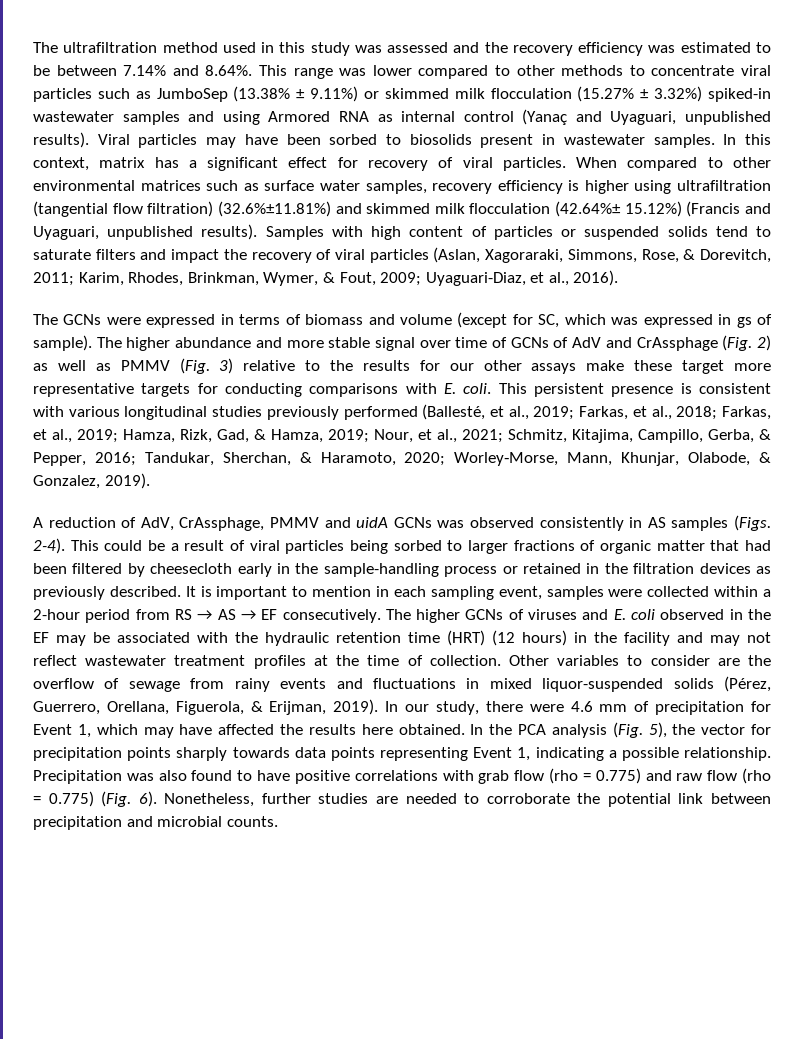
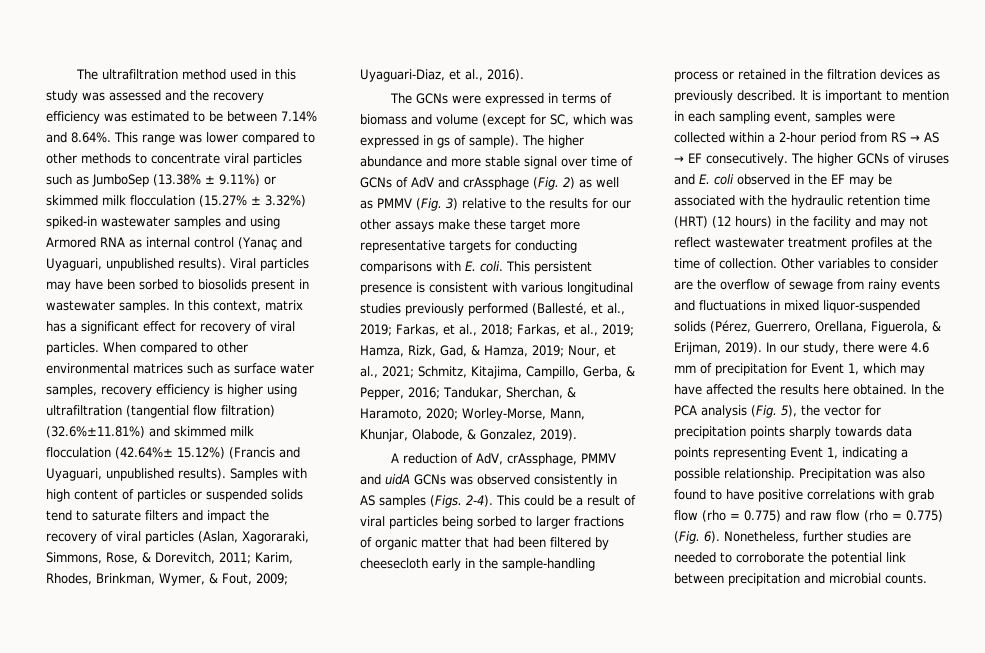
- The higher abundance and more stable signal over time of GCNs of AdV and CrAssphage (Fig. 2) as well as PMMV (Fig. 3) relative to the results for our other assays make these target more representative targets for conducting comparisons with E. coli.
+ The higher abundance and more stable signal over time of GCNs of AdV and crAssphage (Fig. 2) as well as PMMV (Fig. 3) relative to the results for our other assays make these target more representative targets for conducting comparisons with E. coli.
- A reduction of AdV, CrAssphage, PMMV and uidA GCNs was observed consistently in AS samples (Figs. 2-4).
+ A reduction of AdV, crAssphage, PMMV and uidA GCNs was observed consistently in AS samples (Figs. 2-4).

